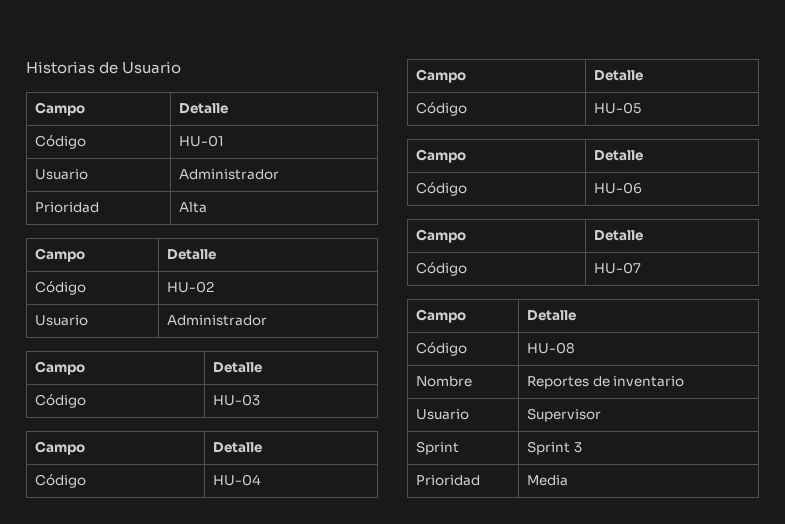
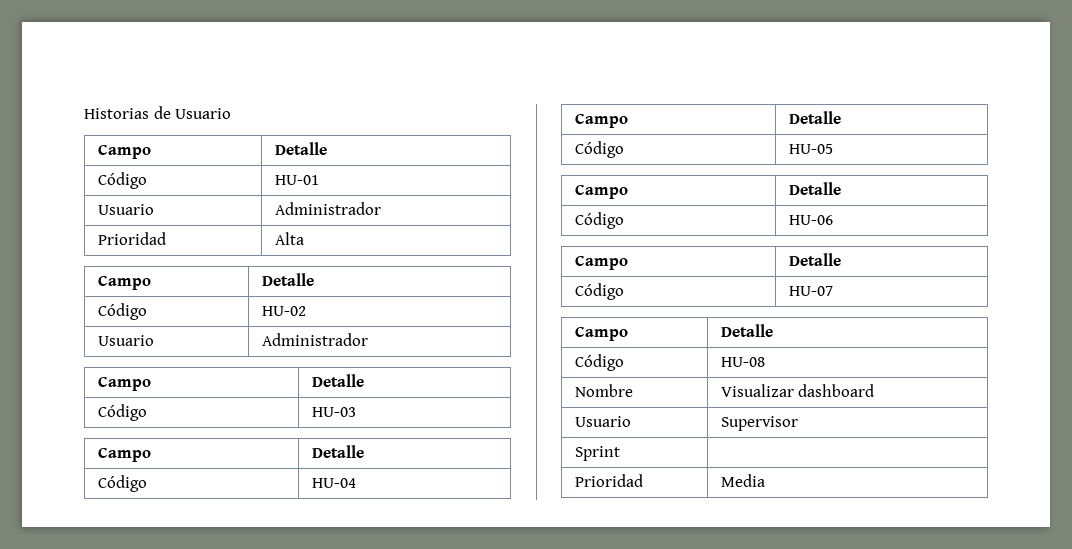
- Nombre | Reportes de inventario
+ Nombre | Visualizar dashboard
- Sprint | Sprint 3
+ Sprint |

